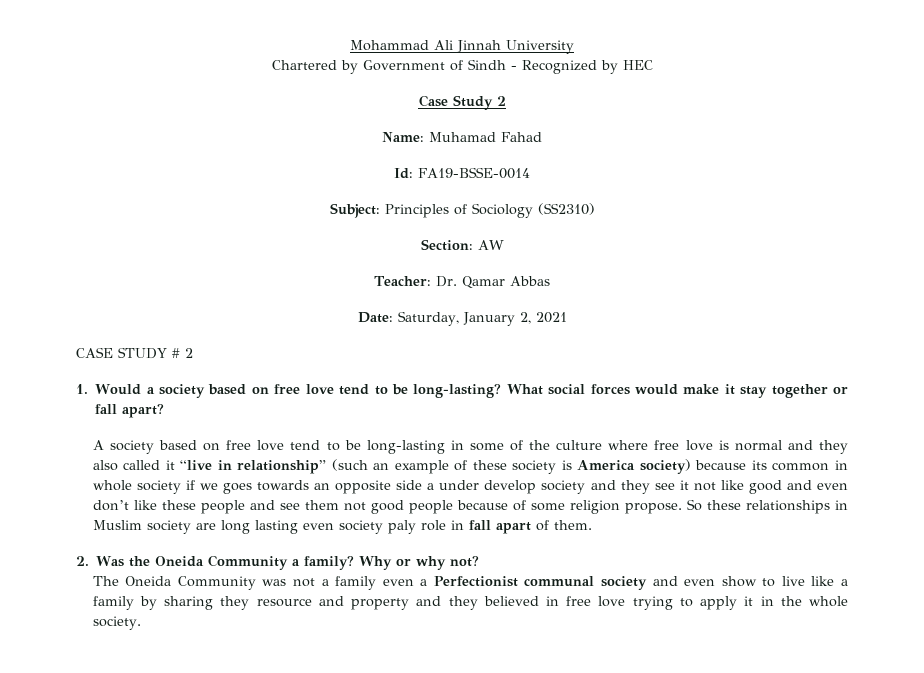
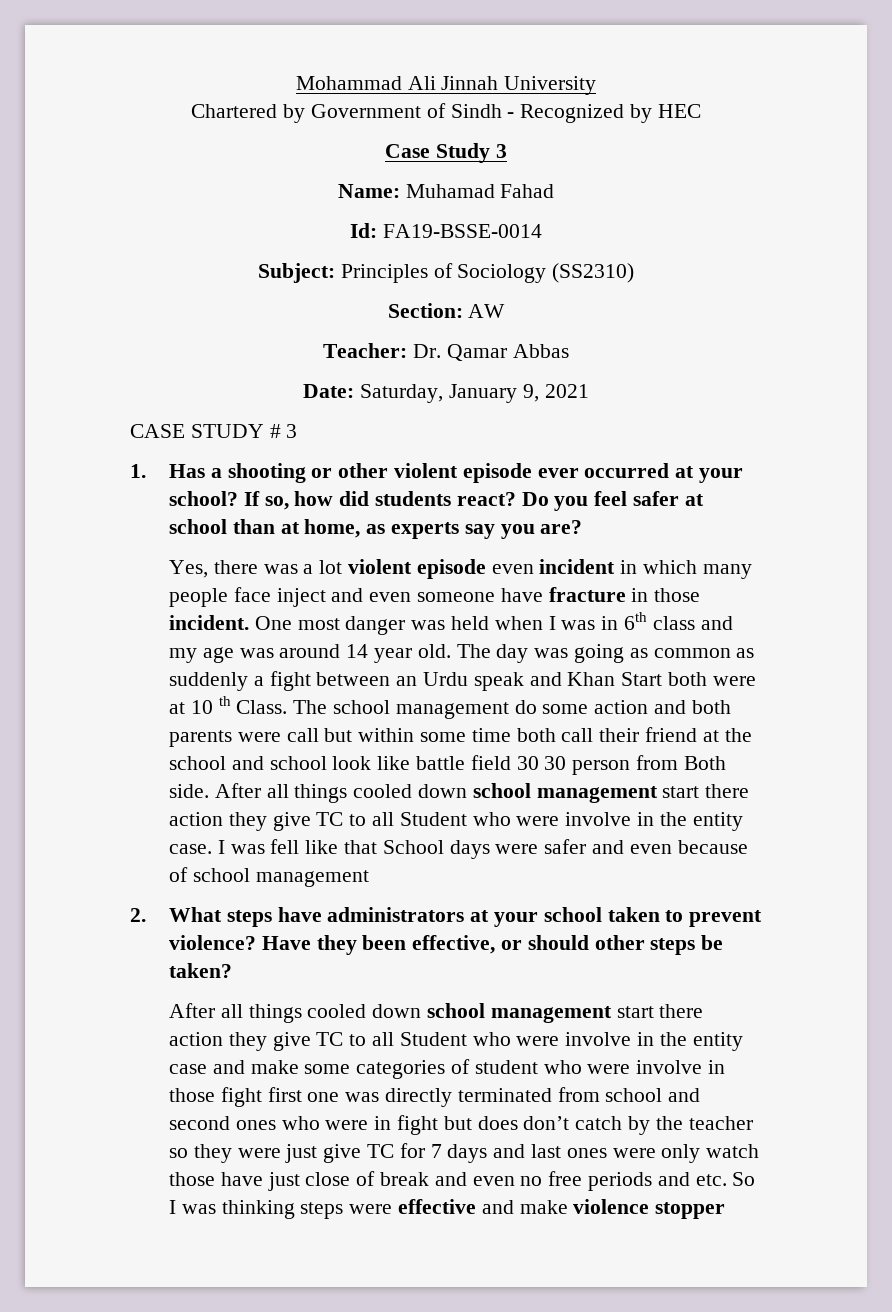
- Case Study 2
+ Case Study 3
- Date: Saturday, January 2, 2021
+ Date: Saturday, January 9, 2021
- CASE STUDY # 2
+ CASE STUDY # 3
- 1. Would a society based on free love tend to be long-lasting? What social forces would make it stay together or fall apart?
- A society based on free love tend to be long-lasting in some of the culture where free love is normal and they also called it “live in relationship” (such an example of these society is America society) because its common in whole society if we goes towards an opposite side a under develop society and they see it not like good and even don’t like these people and see them not good people because of some religion propose. So these relationships in Muslim society are long lasting even society paly role in fall apart of them.
- 2. Was the Oneida Community a family? Why or why not?
- The Oneida Community was not a family even a Perfectionist communal society and even show to live like a family by sharing they resource and property and they believed in free love trying to apply it in the whole society.
+ 1. Has a shooting or other violent episode ever occurred at your school? If so, how did students react? Do you feel safer at school than at home, as experts say you are?
+ Yes, there was a lot violent episode even incident in which many people face inject and even someone have fracture in those incident. One most danger was held when I was in 6th class and my age was around 14 year old. The day was going as common as suddenly a fight between an Urdu speak and Khan Start both were at 10 th Class. The school management do some action and both parents were call but within some time both call their friend at the school and school look like battle field 30 30 person from Both side. After all things cooled down school management start there action they give TC to all Student who were involve in the entity case. I was fell like that School days were safer and even because of school management
+ 2. What steps have administrators at your school taken to prevent violence? Have they been effective, or should other steps be taken?
+ After all things cooled down school management start there action they give TC to all Student who were involve in the entity case and make some categories of student who were involve in those fight first one was directly terminated from school and second ones who were in fight but does don’t catch by the teacher so they were just give TC for 7 days and last ones were only watch those have just close of break and even no free periods and etc. So I was thinking steps were effective and make violence stopper

